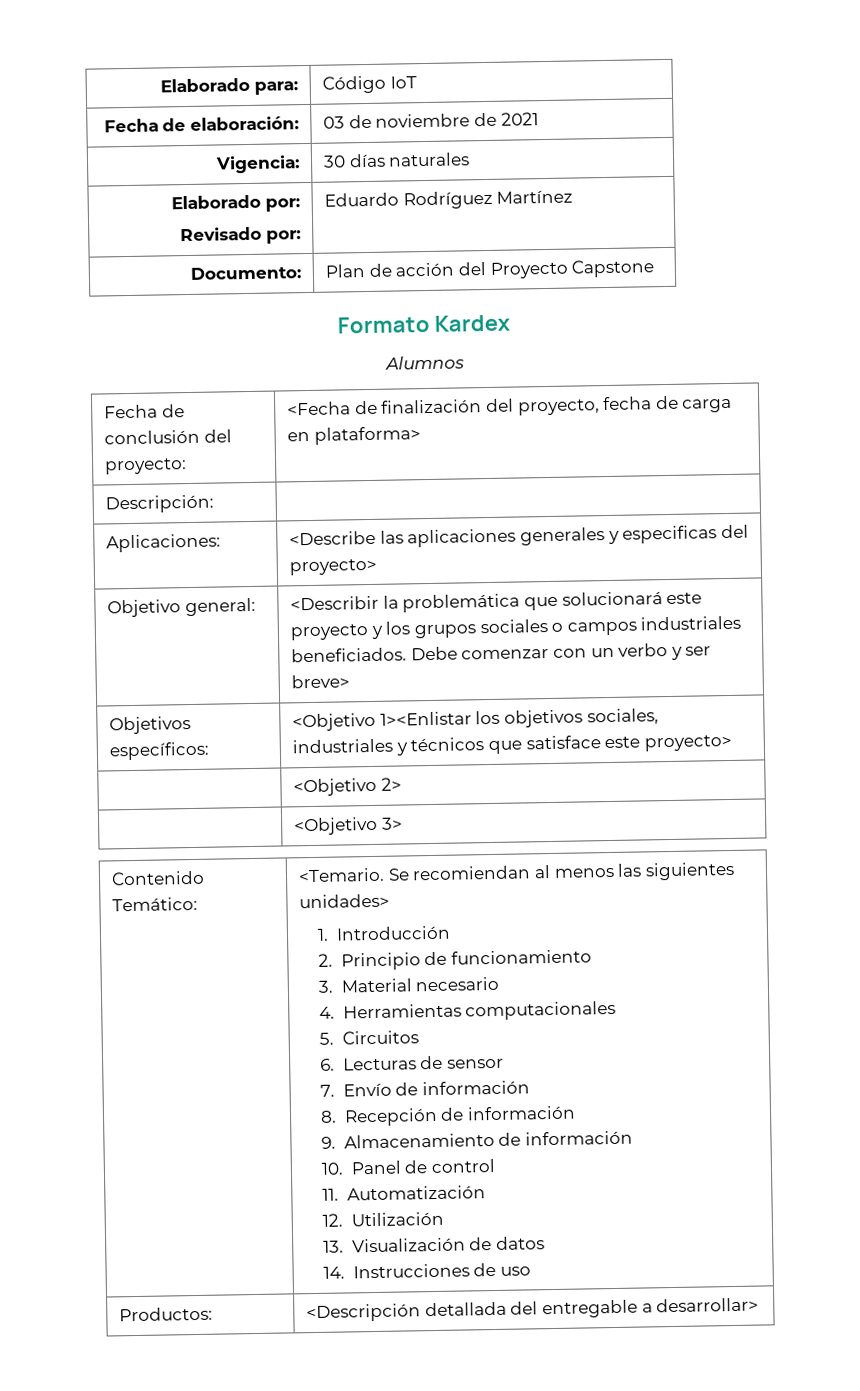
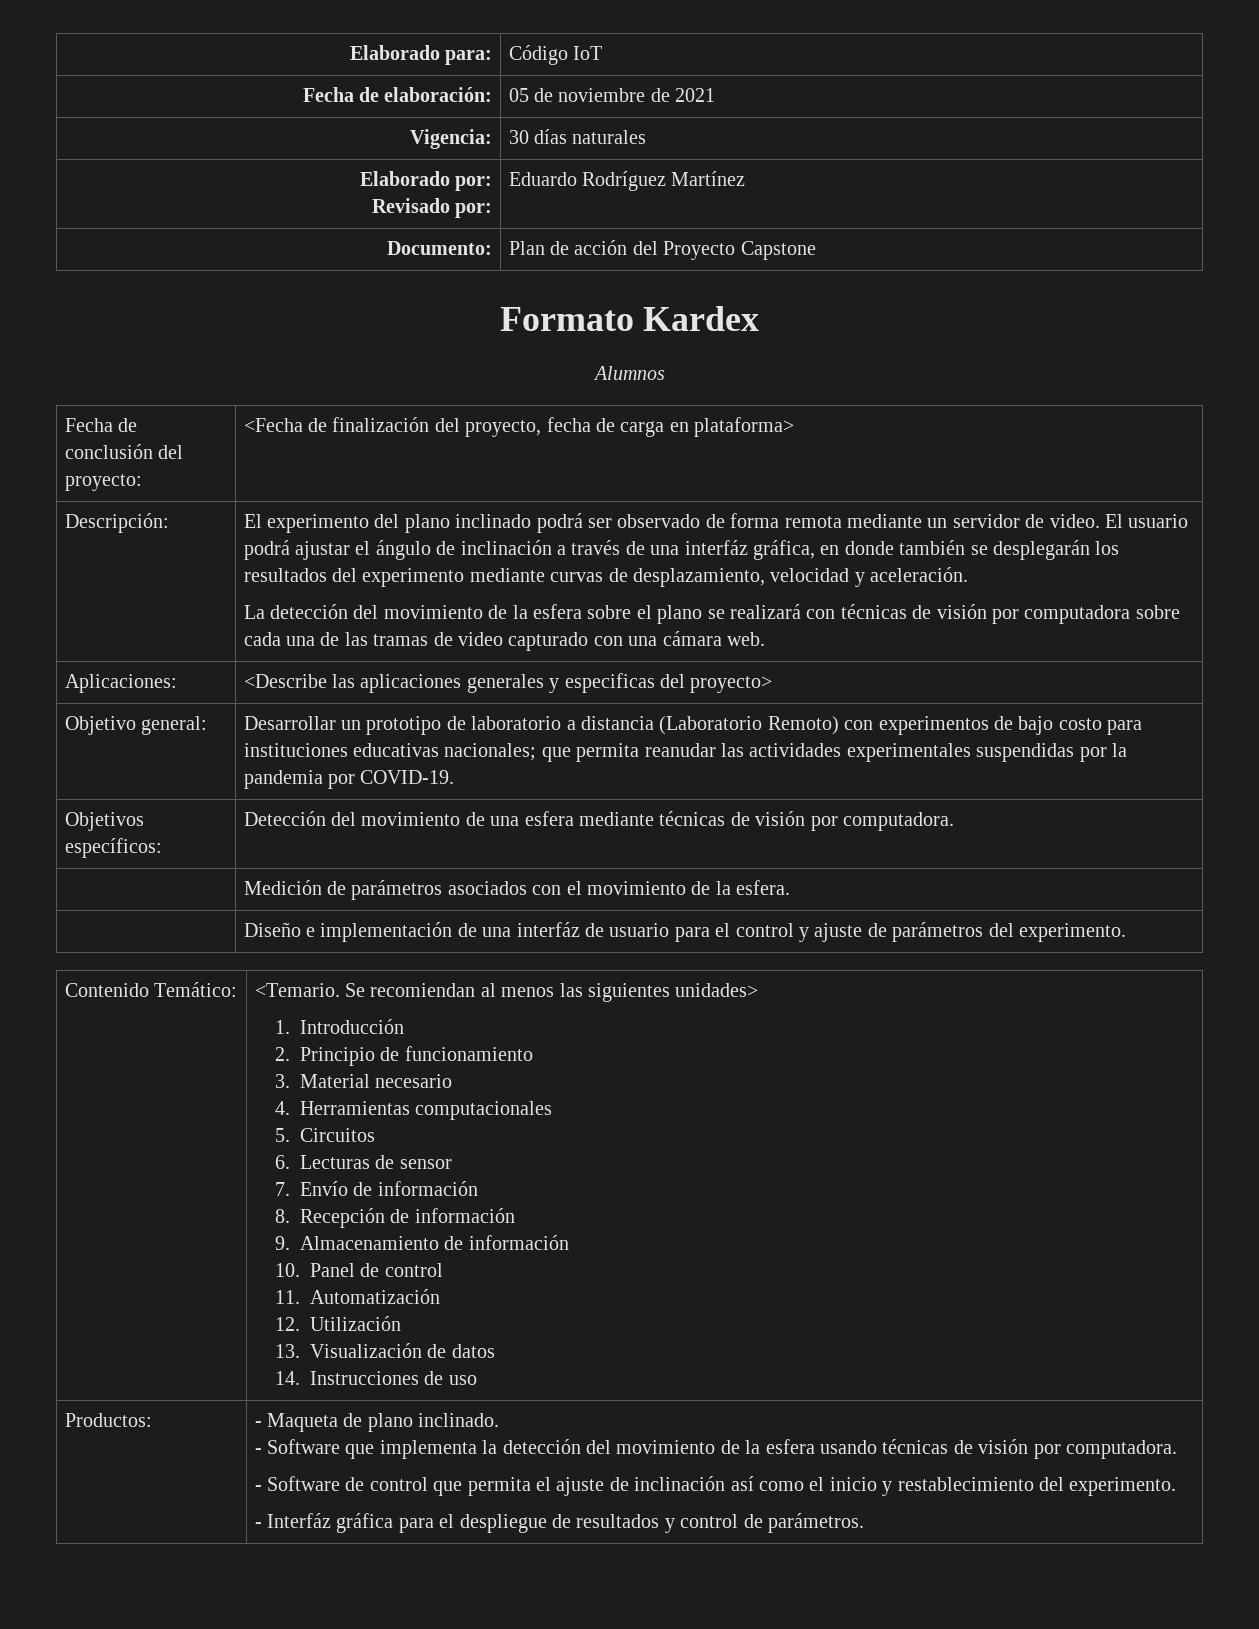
- Fecha de elaboración: | 03 de noviembre de 2021
+ Fecha de elaboración: | 05 de noviembre de 2021
+ El experimento del plano inclinado podrá ser observado de forma remota mediante un servidor de video. El usuario podrá ajustar el ángulo de inclinación a través de una interfáz gráfica, en donde también se desplegarán los resultados del experimento mediante curvas de desplazamiento, velocidad y aceleración.
+ La detección del movimiento de la esfera sobre el plano se realizará con técnicas de visión por computadora sobre cada una de las tramas de video capturado con una cámara web.
- Objetivo general: | <Describir la problemática que solucionará este proyecto y los grupos sociales o campos industriales beneficiados. Debe comenzar con un verbo y ser breve>
- Objetivos específicos: | <Objetivo 1><Enlistar los objetivos sociales, industriales y técnicos que satisface este proyecto>
- | <Objetivo 2>
- | <Objetivo 3>
+ Objetivo general: | Desarrollar un prototipo de laboratorio a distancia (Laboratorio Remoto) con experimentos de bajo costo para instituciones educativas nacionales; que permita reanudar las actividades experimentales suspendidas por la pandemia por COVID-19.
+ Objetivos específicos: | Detección del movimiento de una esfera mediante técnicas de visión por computadora.
+ | Medición de parámetros asociados con el movimiento de la esfera.
+ | Diseño e implementación de una interfáz de usuario para el control y ajuste de parámetros del experimento.
- <Descripción detallada del entregable a desarrollar>
+ - Maqueta de plano inclinado.
+ - Software que implementa la detección del movimiento de la esfera usando técnicas de visión por computadora.
+ - Software de control que permita el ajuste de inclinación así como el inicio y restablecimiento del experimento.
+ - Interfáz gráfica para el despliegue de resultados y control de parámetros.

